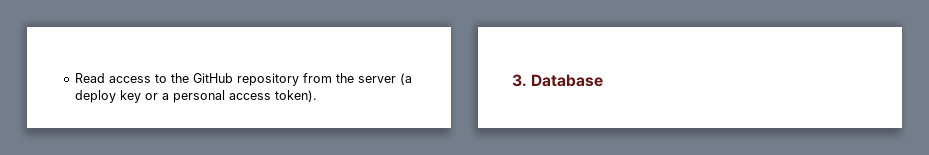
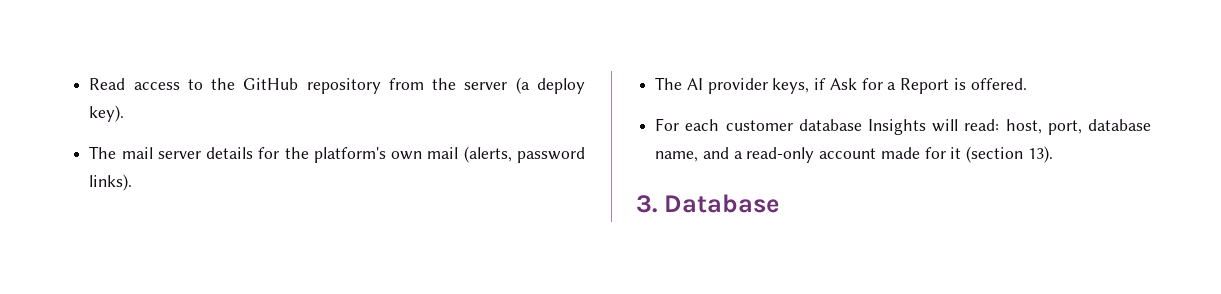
- Read access to the GitHub repository from the server (a deploy key or a personal access token).
+ Read access to the GitHub repository from the server (a deploy key).
+ The mail server details for the platform's own mail (alerts, password links).
+ The AI provider keys, if Ask for a Report is offered.
+ For each customer database Insights will read: host, port, database name, and a read-only account made for it (section 13).

